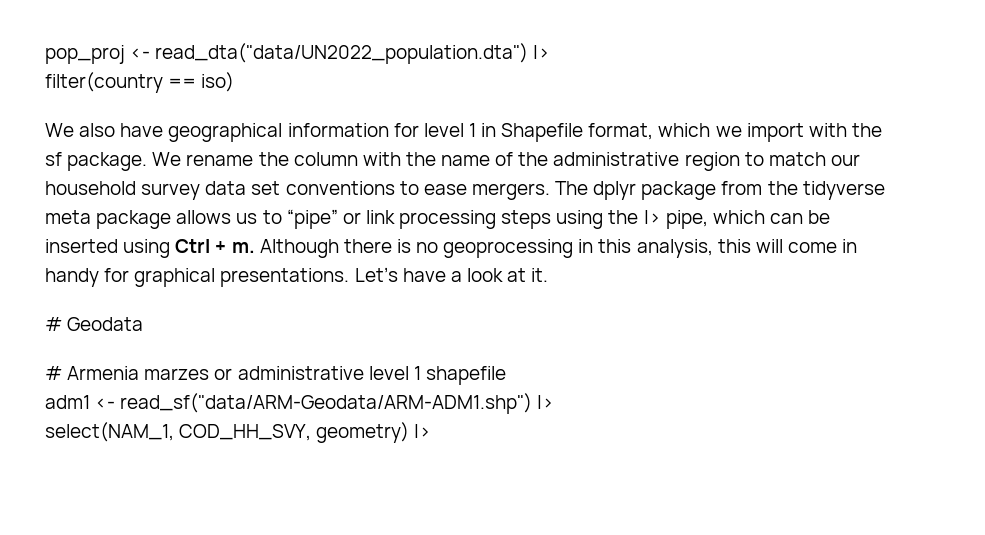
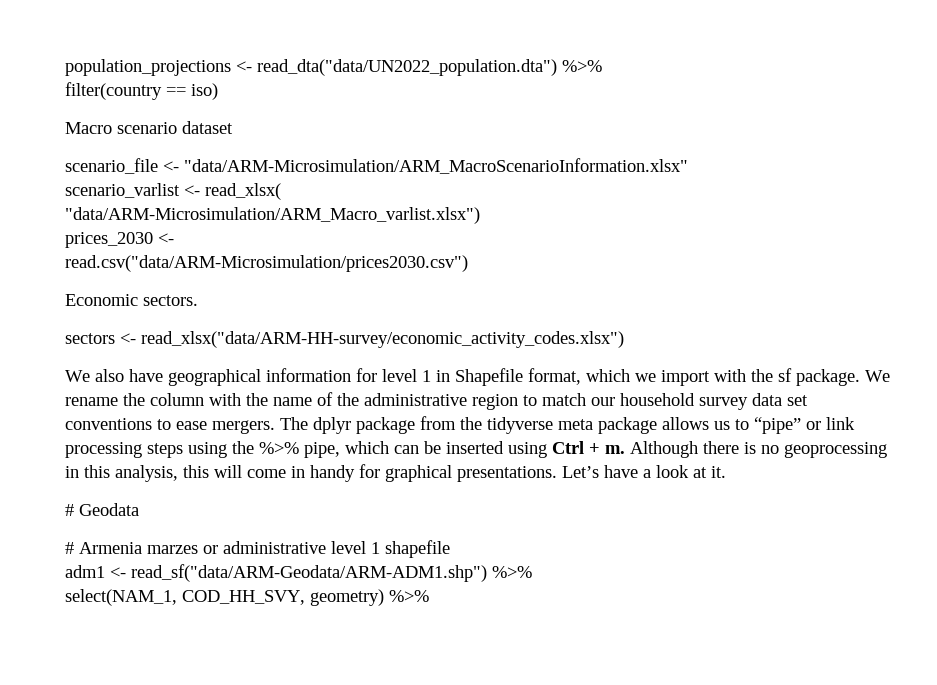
- pop_proj <- read_dta("data/UN2022_population.dta") |>
+ population_projections <- read_dta("data/UN2022_population.dta") %>%
+ Macro scenario dataset
+ scenario_file <- "data/ARM-Microsimulation/ARM_MacroScenarioInformation.xlsx"
+ scenario_varlist <- read_xlsx(
+ "data/ARM-Microsimulation/ARM_Macro_varlist.xlsx")
+ prices_2030 <-
+ read.csv("data/ARM-Microsimulation/prices2030.csv")
+ Economic sectors.
+ sectors <- read_xlsx("data/ARM-HH-survey/economic_activity_codes.xlsx")
- The dplyr package from the tidyverse meta package allows us to “pipe” or link processing steps using the |> pipe, which can be inserted using Ctrl + m.
+ The dplyr package from the tidyverse meta package allows us to “pipe” or link processing steps using the %>% pipe, which can be inserted using Ctrl + m.
- adm1 <- read_sf("data/ARM-Geodata/ARM-ADM1.shp") |>
+ adm1 <- read_sf("data/ARM-Geodata/ARM-ADM1.shp") %>%
- select(NAM_1, COD_HH_SVY, geometry) |>
+ select(NAM_1, COD_HH_SVY, geometry) %>%

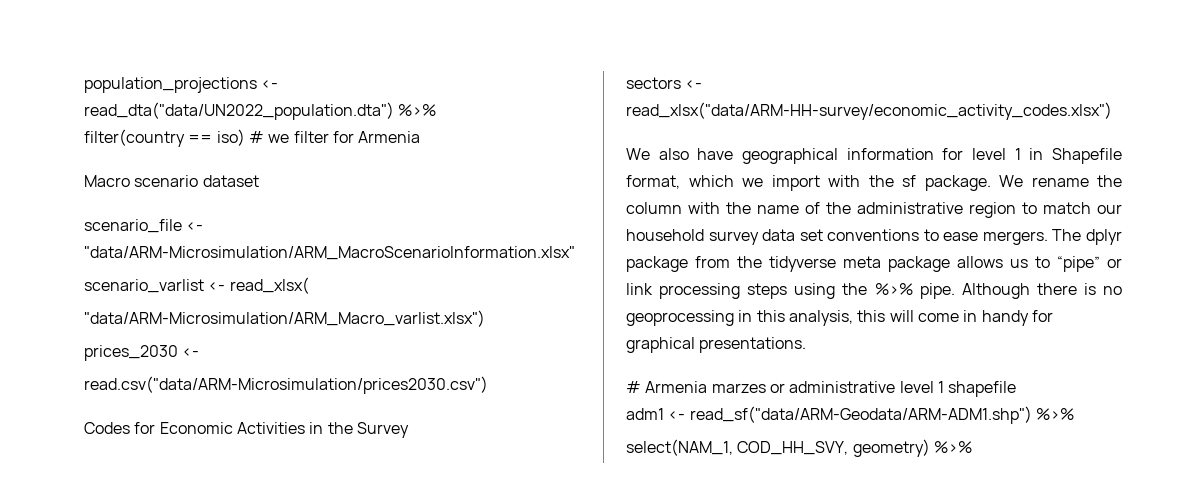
- filter(country == iso)
+ filter(country == iso) # we filter for Armenia
- Economic sectors.
+ Codes for Economic Activities in the Survey
- The dplyr package from the tidyverse meta package allows us to “pipe” or link processing steps using the %>% pipe, which can be inserted using Ctrl + m.
+ The dplyr package from the tidyverse meta package allows us to “pipe” or link processing steps using the %>% pipe.
- Let’s have a look at it.
- # Geodata

